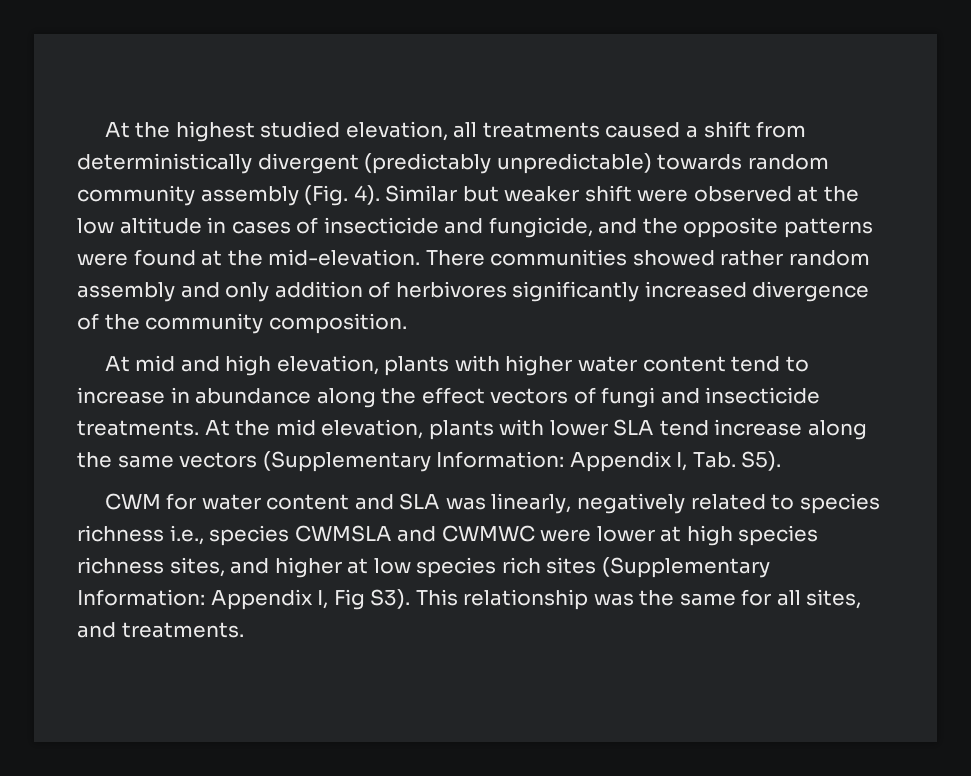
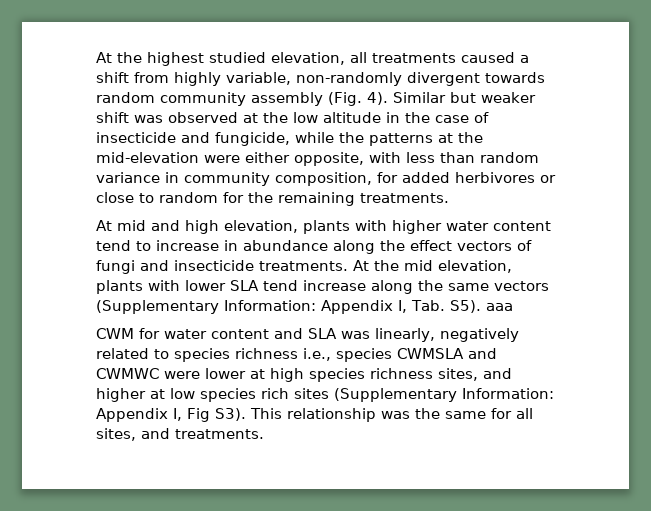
- At the highest studied elevation, all treatments caused a shift from deterministically divergent (predictably unpredictable) towards random community assembly (Fig. 4).
+ At the highest studied elevation, all treatments caused a shift from highly variable, non-randomly divergent towards random community assembly (Fig. 4).
- Similar but weaker shift were observed at the low altitude in cases of insecticide and fungicide, and the opposite patterns were found at the mid-elevation. There communities showed rather random assembly and only addition of herbivores significantly increased divergence of the community composition.
+ Similar but weaker shift was observed at the low altitude in the case of insecticide and fungicide, while the patterns at the mid-elevation were either opposite, with less than random variance in community composition, for added herbivores or close to random for the remaining treatments.
- At the mid elevation, plants with lower SLA tend increase along the same vectors (Supplementary Information: Appendix I, Tab. S5).
+ At the mid elevation, plants with lower SLA tend increase along the same vectors (Supplementary Information: Appendix I, Tab. S5). aaa

